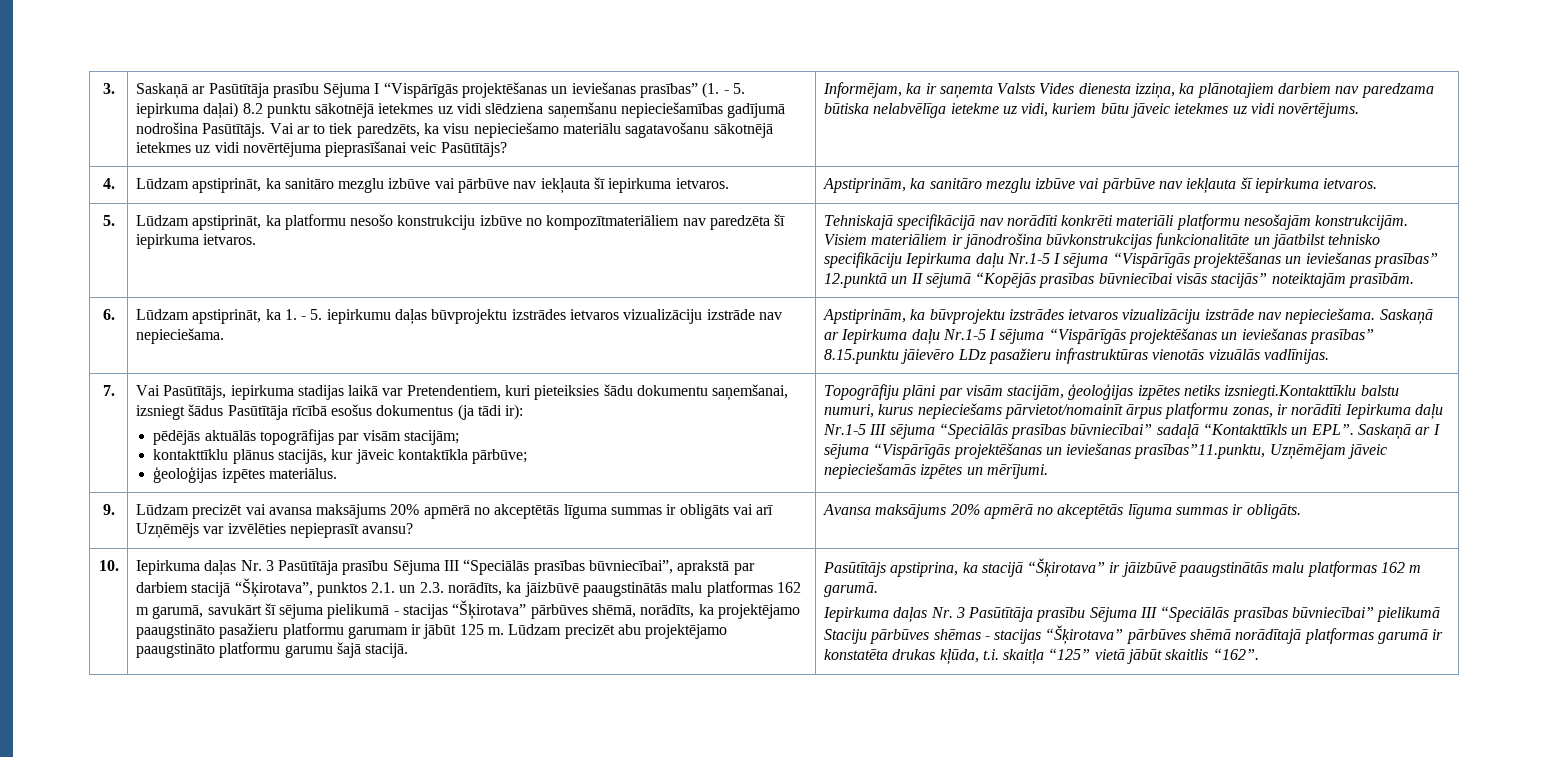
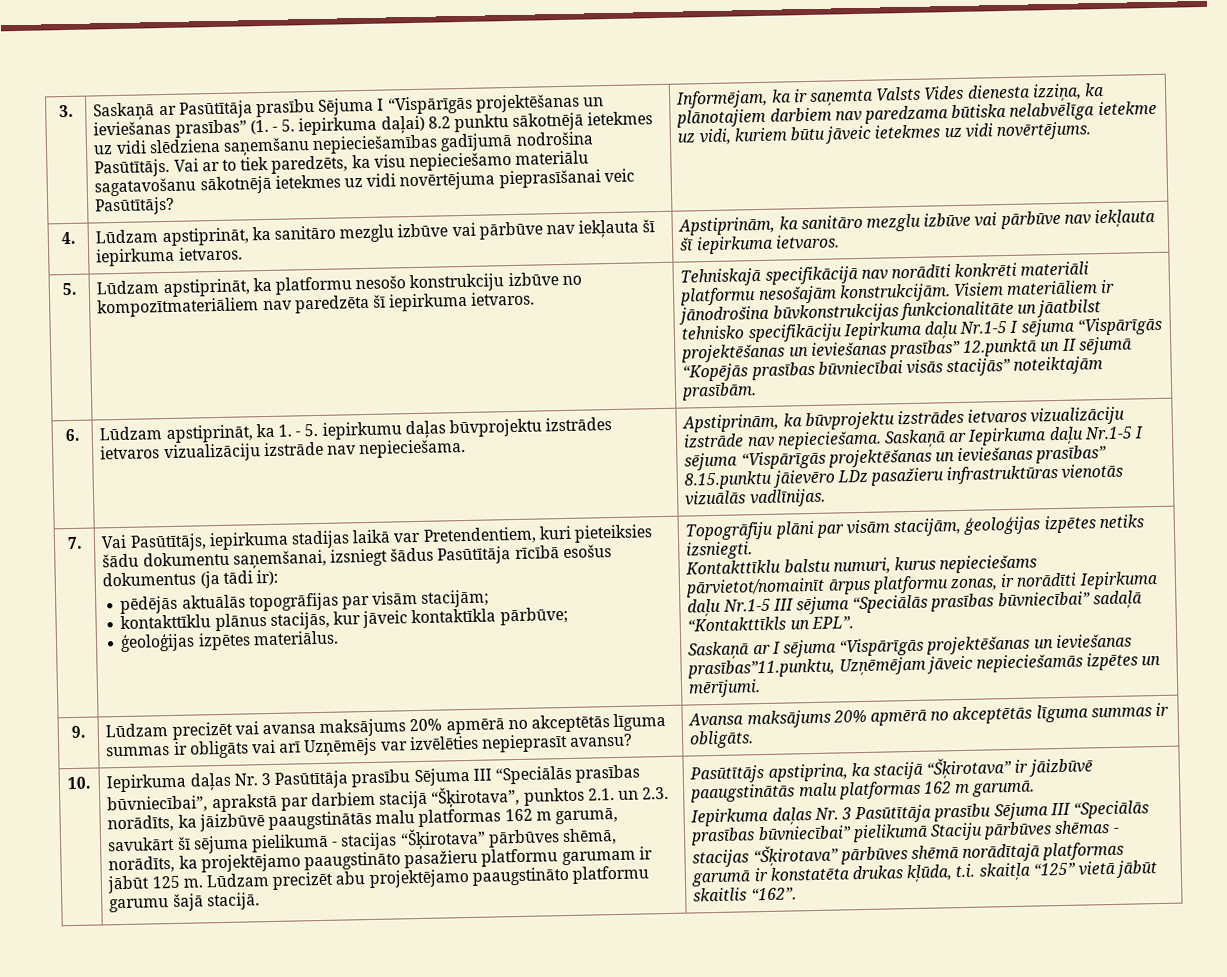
- Topogrāfiju plāni par visām stacijām, ģeoloģijas izpētes netiks izsniegti.Kontakttīklu balstu numuri, kurus nepieciešams pārvietot/nomainīt ārpus platformu zonas, ir norādīti Iepirkuma daļu Nr.1-5 III sējuma “Speciālās prasības būvniecībai” sadaļā “Kontakttīkls un EPL”. Saskaņā ar I sējuma “Vispārīgās projektēšanas un ieviešanas prasības”11.punktu, Uzņēmējam jāveic nepieciešamās izpētes un mērījumi.
+ Topogrāfiju plāni par visām stacijām, ģeoloģijas izpētes netiks izsniegti.
+ Kontakttīklu balstu numuri, kurus nepieciešams pārvietot/nomainīt ārpus platformu zonas, ir norādīti Iepirkuma daļu Nr.1-5 III sējuma “Speciālās prasības būvniecībai” sadaļā “Kontakttīkls un EPL”.
+ Saskaņā ar I sējuma “Vispārīgās projektēšanas un ieviešanas prasības”11.punktu, Uzņēmējam jāveic nepieciešamās izpētes un mērījumi.

